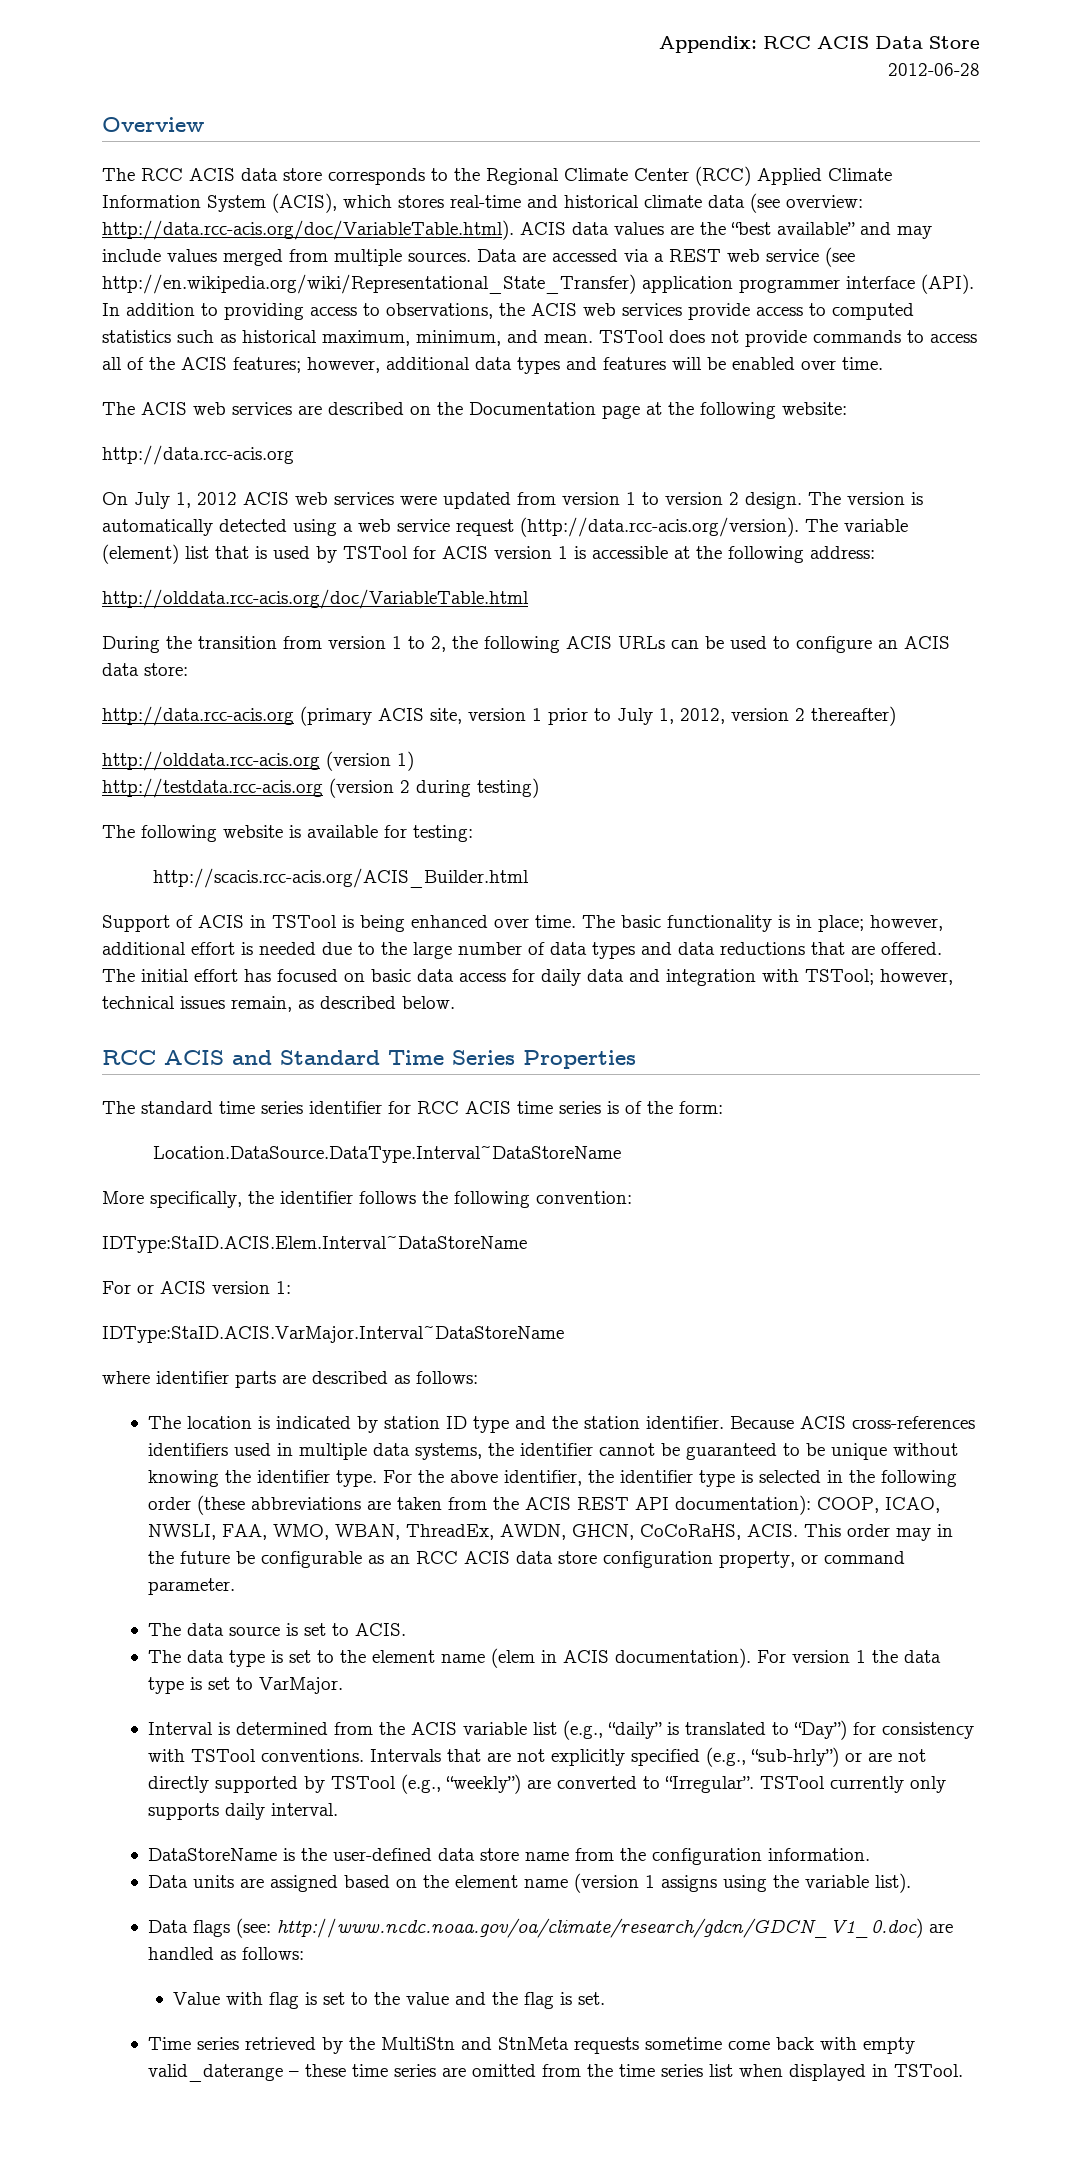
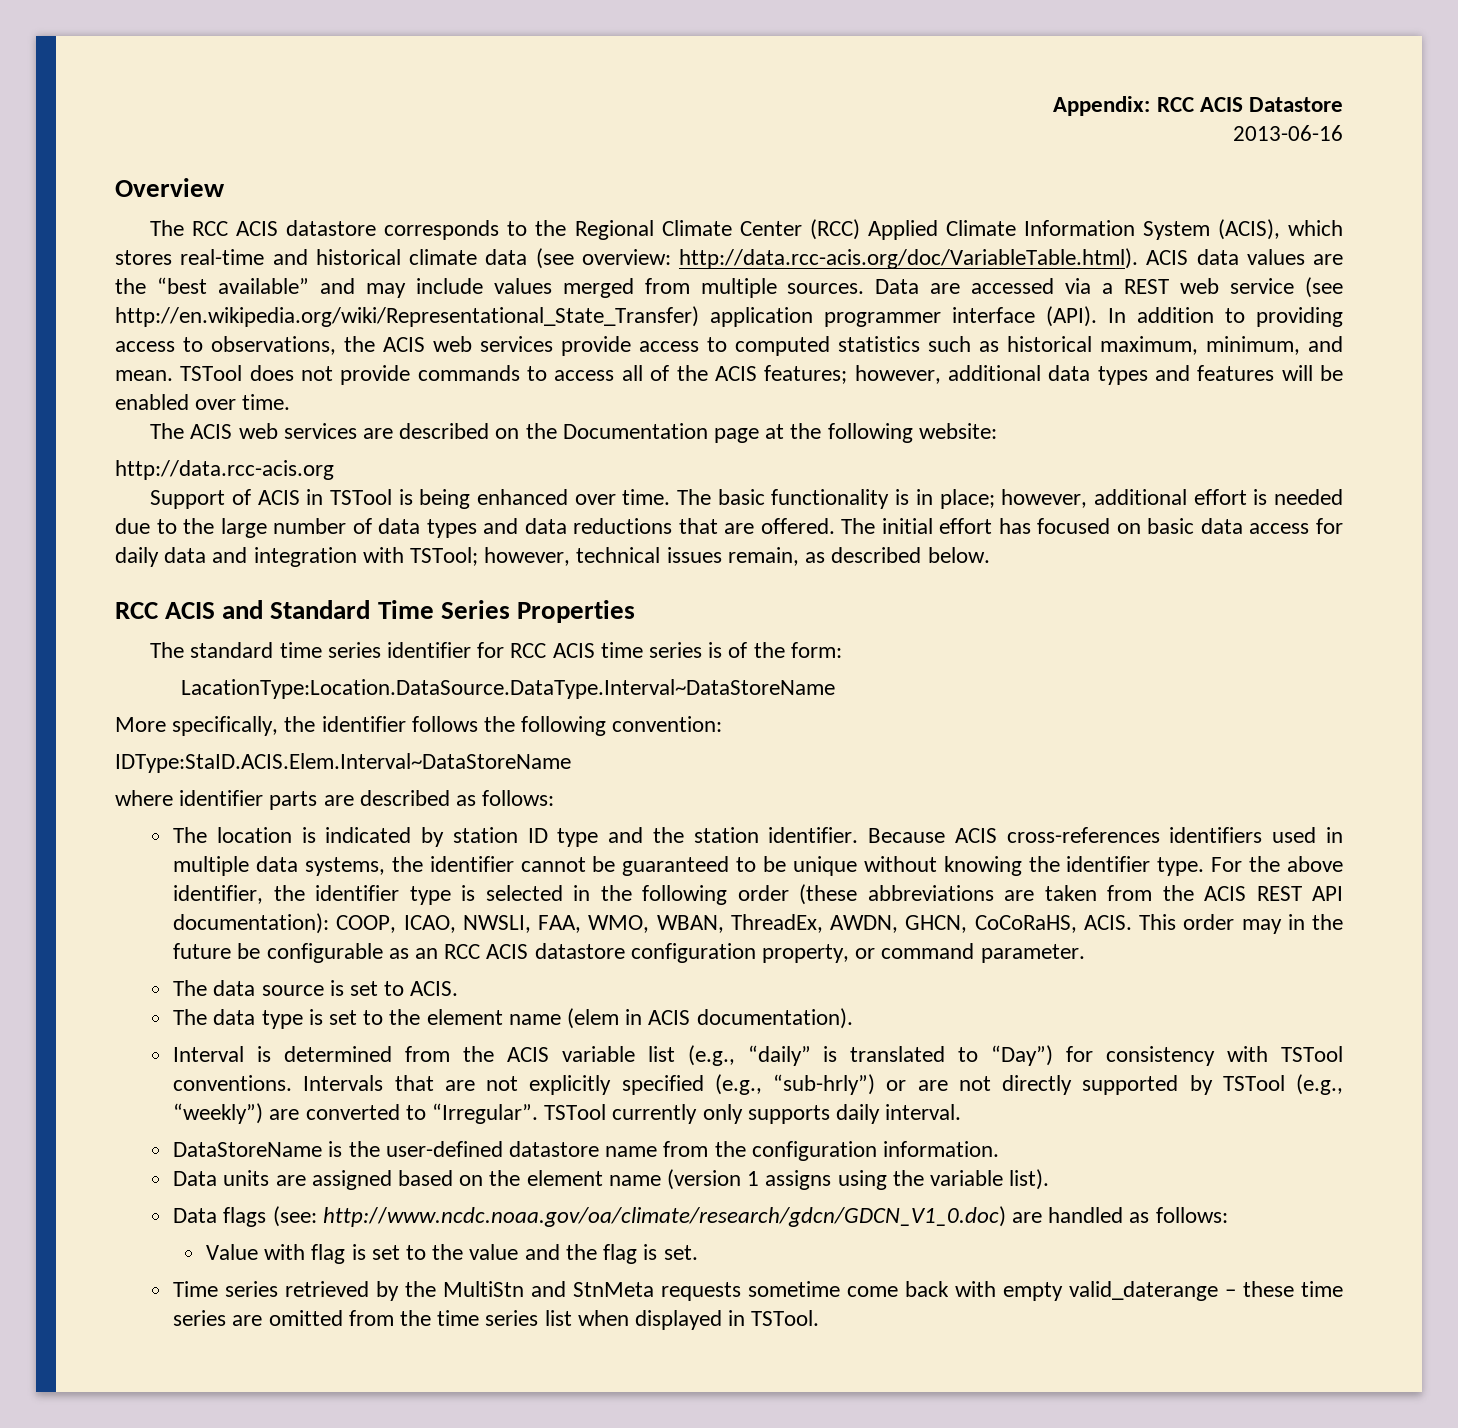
- Appendix: RCC ACIS Data Store
- 2012-06-28
+ Appendix: RCC ACIS Datastore
+ 2013-06-16
- The RCC ACIS data store corresponds to the Regional Climate Center (RCC) Applied Climate Information System (ACIS), which stores real-time and historical climate data (see overview: http://data.rcc-acis.org/doc/VariableTable.html). ACIS data values are the “best available” and may include values merged from multiple sources.
+ The RCC ACIS datastore corresponds to the Regional Climate Center (RCC) Applied Climate Information System (ACIS), which stores real-time and historical climate data (see overview: http://data.rcc-acis.org/doc/VariableTable.html). ACIS data values are the “best available” and may include values merged from multiple sources.
- On July 1, 2012 ACIS web services were updated from version 1 to version 2 design. The version is automatically detected using a web service request (http://data.rcc-acis.org/version). The variable (element) list that is used by TSTool for ACIS version 1 is accessible at the following address:
- http://olddata.rcc-acis.org/doc/VariableTable.html
- During the transition from version 1 to 2, the following ACIS URLs can be used to configure an ACIS data store:
- http://data.rcc-acis.org (primary ACIS site, version 1 prior to July 1, 2012, version 2 thereafter)
- http://olddata.rcc-acis.org (version 1)
- http://testdata.rcc-acis.org (version 2 during testing)
- The following website is available for testing:
- http://scacis.rcc-acis.org/ACIS_Builder.html
- Location.DataSource.DataType.Interval~DataStoreName
+ LacationType:Location.DataSource.DataType.Interval~DataStoreName
- For or ACIS version 1:
- IDType:StaID.ACIS.VarMajor.Interval~DataStoreName
- This order may in the future be configurable as an RCC ACIS data store configuration property, or command parameter.
+ This order may in the future be configurable as an RCC ACIS datastore configuration property, or command parameter.
- For version 1 the data type is set to VarMajor.
- DataStoreName is the user-defined data store name from the configuration information.
+ DataStoreName is the user-defined datastore name from the configuration information.

